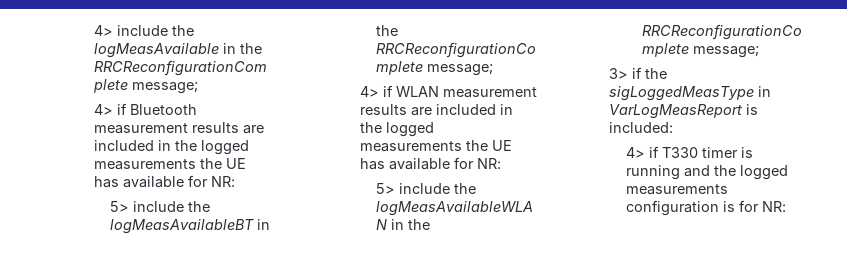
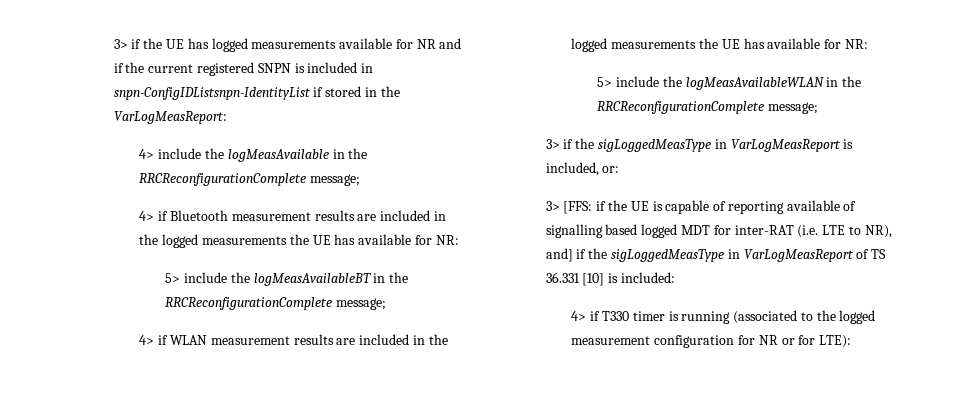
+ 3> if the UE has logged measurements available for NR and if the current registered SNPN is included in snpn-ConfigIDListsnpn-IdentityList if stored in the VarLogMeasReport:
- 3> if the sigLoggedMeasType in VarLogMeasReport is included:
+ 3> if the sigLoggedMeasType in VarLogMeasReport is included, or:
+ 3> [FFS: if the UE is capable of reporting available of signalling based logged MDT for inter-RAT (i.e. LTE to NR), and] if the sigLoggedMeasType in VarLogMeasReport of TS 36.331 [10] is included:
- 4> if T330 timer is running and the logged measurements configuration is for NR:
+ 4> if T330 timer is running (associated to the logged measurement configuration for NR or for LTE):

